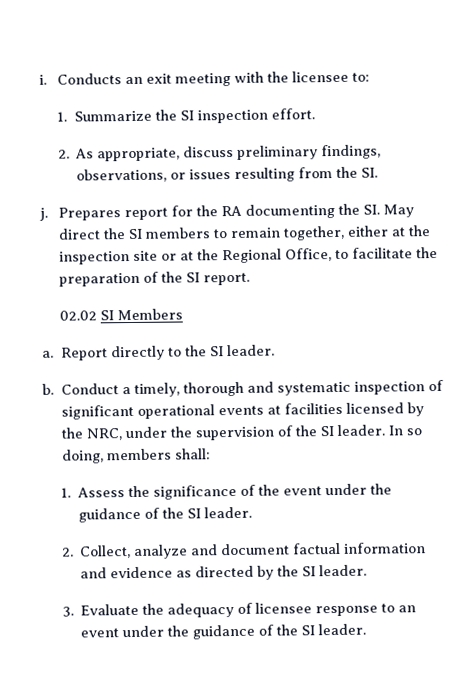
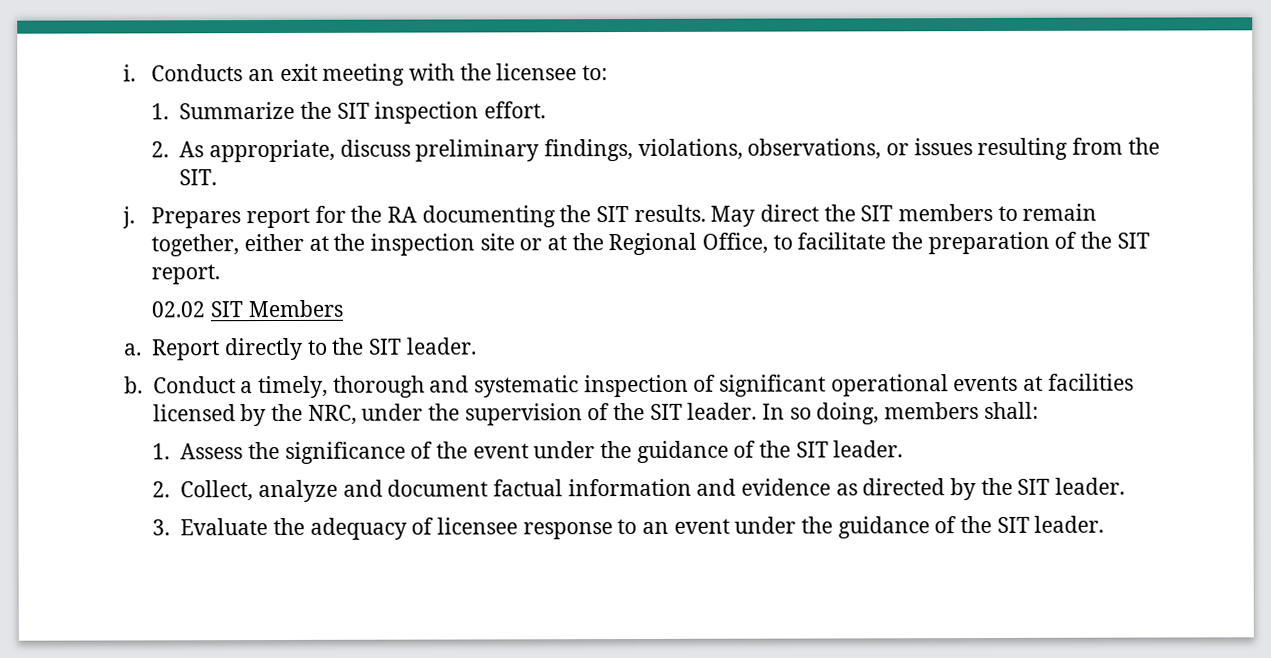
- 1. Summarize the SI inspection effort.
+ 1. Summarize the SIT inspection effort.
- 2. As appropriate, discuss preliminary findings, observations, or issues resulting from the SI.
+ 2. As appropriate, discuss preliminary findings, violations, observations, or issues resulting from the SIT.
- Prepares report for the RA documenting the SI. May direct the SI members to remain together, either at the inspection site or at the Regional Office, to facilitate the preparation of the SI report.
+ Prepares report for the RA documenting the SIT results. May direct the SIT members to remain together, either at the inspection site or at the Regional Office, to facilitate the preparation of the SIT report.
- 02.02 SI Members
+ 02.02 SIT Members
- Report directly to the SI leader.
+ Report directly to the SIT leader.
- Conduct a timely, thorough and systematic inspection of significant operational events at facilities licensed by the NRC, under the supervision of the SI leader.
+ Conduct a timely, thorough and systematic inspection of significant operational events at facilities licensed by the NRC, under the supervision of the SIT leader.
- 1. Assess the significance of the event under the guidance of the SI leader.
+ 1. Assess the significance of the event under the guidance of the SIT leader.
- 2. Collect, analyze and document factual information and evidence as directed by the SI leader.
+ 2. Collect, analyze and document factual information and evidence as directed by the SIT leader.
- 3. Evaluate the adequacy of licensee response to an event under the guidance of the SI leader.
+ 3. Evaluate the adequacy of licensee response to an event under the guidance of the SIT leader.

